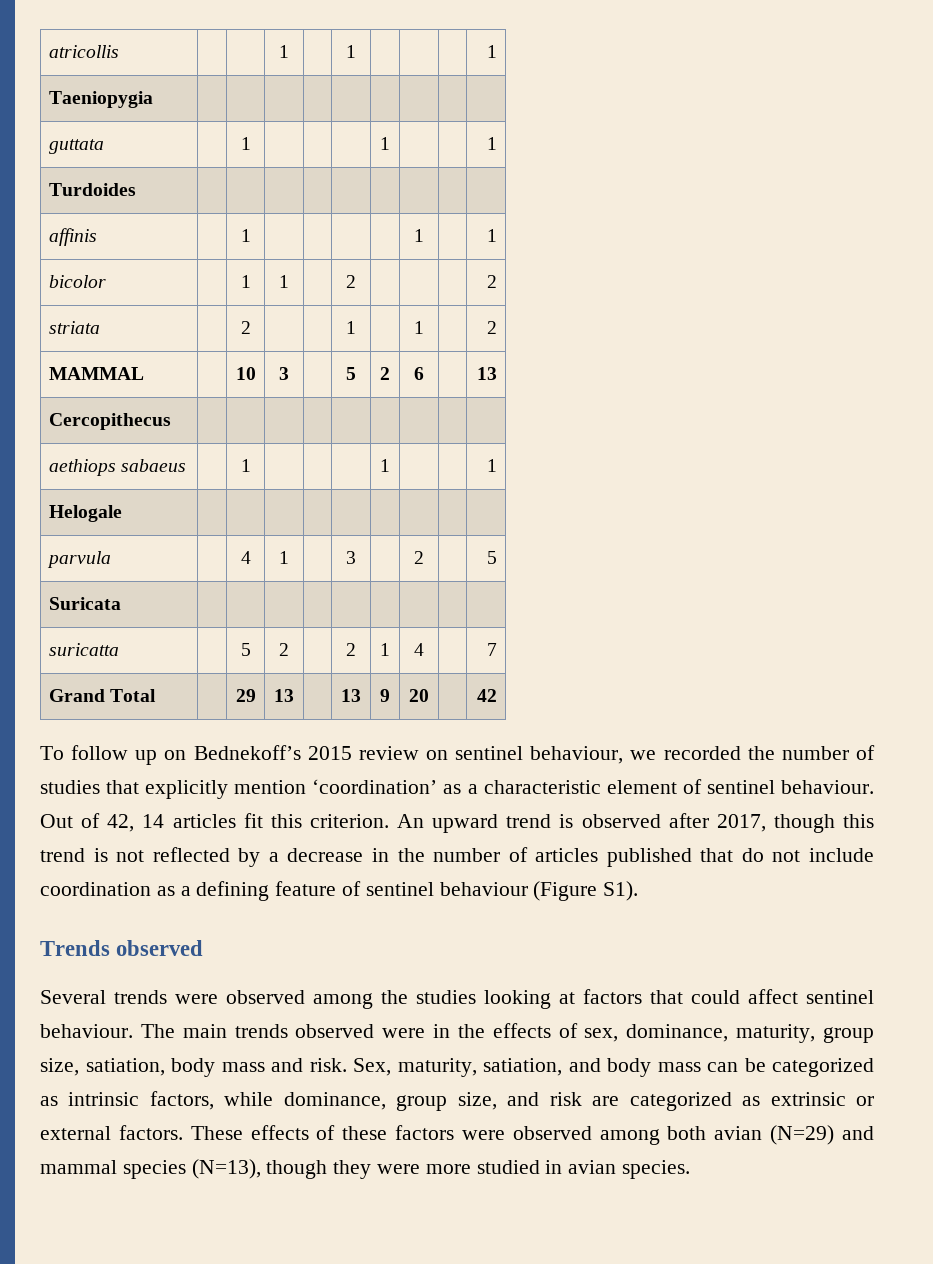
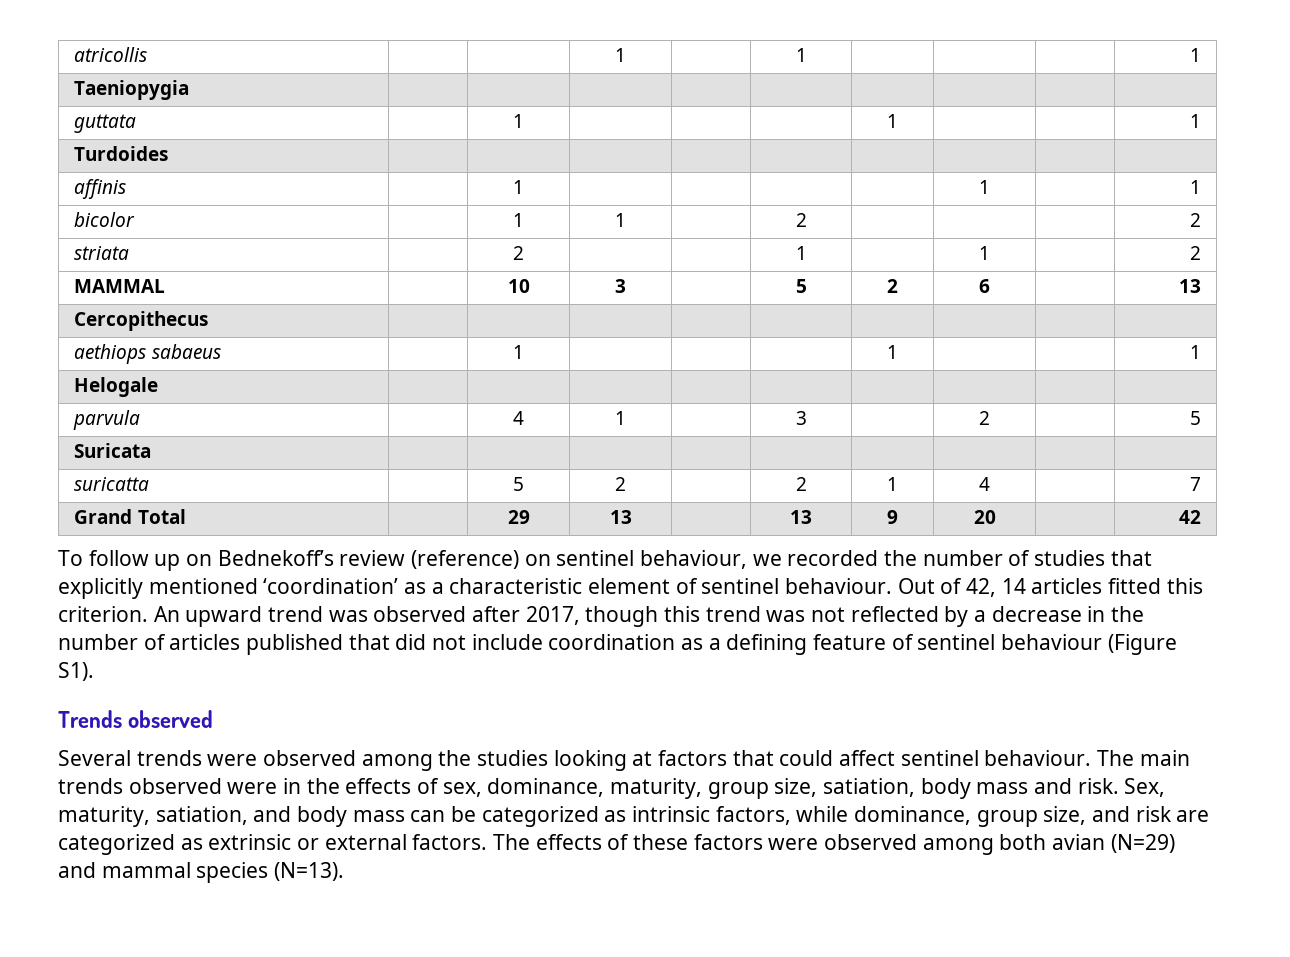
- To follow up on Bednekoff’s 2015 review on sentinel behaviour, we recorded the number of studies that explicitly mention ‘coordination’ as a characteristic element of sentinel behaviour.
+ To follow up on Bednekoff’s review (reference) on sentinel behaviour, we recorded the number of studies that explicitly mentioned ‘coordination’ as a characteristic element of sentinel behaviour.
- Out of 42, 14 articles fit this criterion.
+ Out of 42, 14 articles fitted this criterion.
- An upward trend is observed after 2017, though this trend is not reflected by a decrease in the number of articles published that do not include coordination as a defining feature of sentinel behaviour (Figure S1).
+ An upward trend was observed after 2017, though this trend was not reflected by a decrease in the number of articles published that did not include coordination as a defining feature of sentinel behaviour (Figure S1).
- These effects of these factors were observed among both avian (N=29) and mammal species (N=13), though they were more studied in avian species.
+ The effects of these factors were observed among both avian (N=29) and mammal species (N=13).

